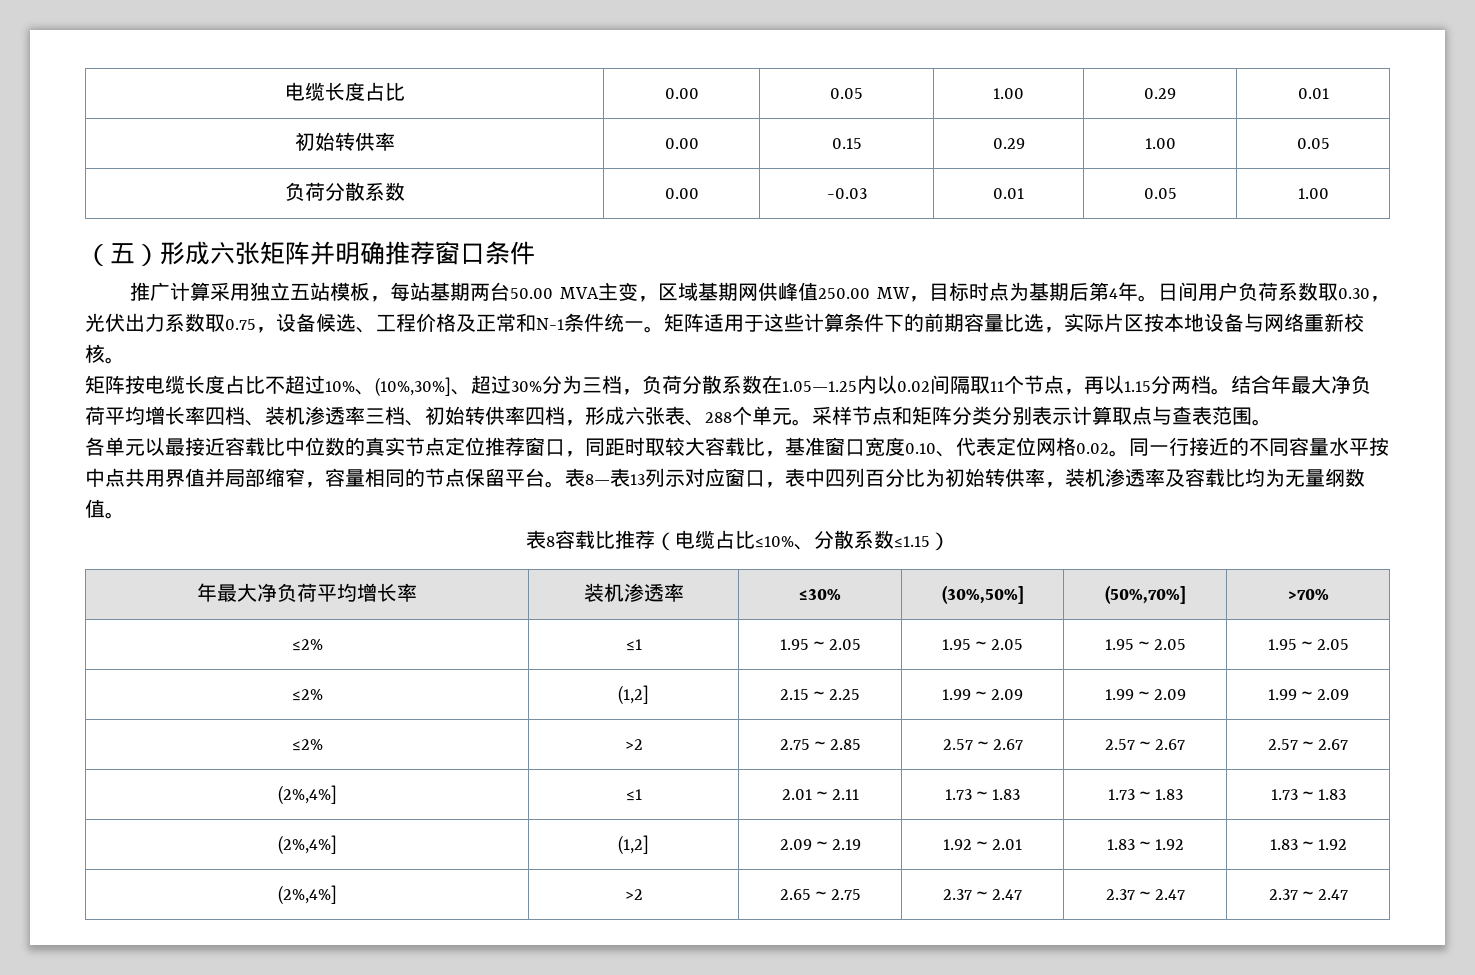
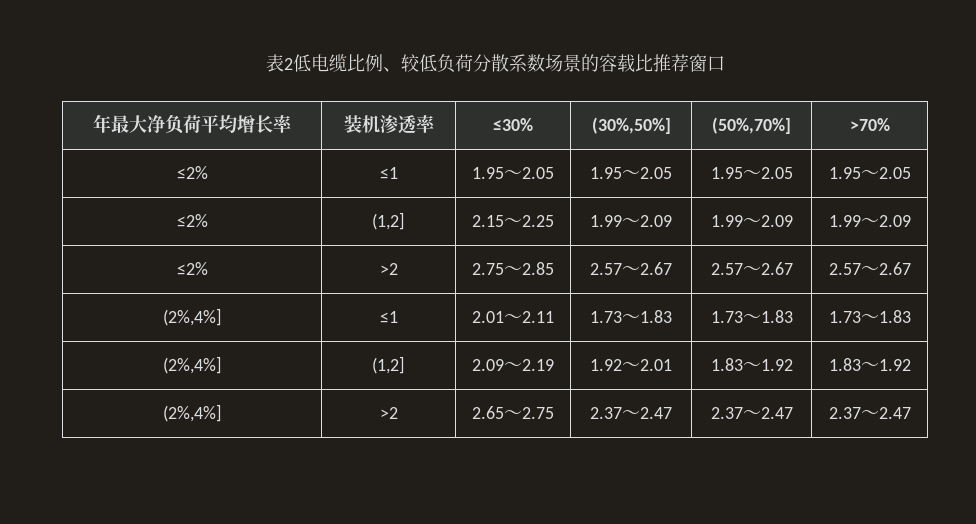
- 电缆长度占比 | 0.00 | 0.05 | 1.00 | 0.29 | 0.01
- 初始转供率 | 0.00 | 0.15 | 0.29 | 1.00 | 0.05
- 负荷分散系数 | 0.00 | -0.03 | 0.01 | 0.05 | 1.00
- （五）形成六张矩阵并明确推荐窗口条件
- 推广计算采用独立五站模板，每站基期两台50.00 MVA主变，区域基期网供峰值250.00 MW，目标时点为基期后第4年。日间用户负荷系数取0.30，光伏出力系数取0.75，设备候选、工程价格及正常和N-1条件统一。矩阵适用于这些计算条件下的前期容量比选，实际片区按本地设备与网络重新校核。
- 矩阵按电缆长度占比不超过10%、(10%,30%]、超过30%分为三档，负荷分散系数在1.05—1.25内以0.02间隔取11个节点，再以1.15分两档。结合年最大净负荷平均增长率四档、装机渗透率三档、初始转供率四档，形成六张表、288个单元。采样节点和矩阵分类分别表示计算取点与查表范围。
- 各单元以最接近容载比中位数的真实节点定位推荐窗口，同距时取较大容载比，基准窗口宽度0.10、代表定位网格0.02。同一行接近的不同容量水平按中点共用界值并局部缩窄，容量相同的节点保留平台。表8—表13列示对应窗口，表中四列百分比为初始转供率，装机渗透率及容载比均为无量纲数值。
- 表8容载比推荐（电缆占比≤10%、分散系数≤1.15）
+ 表2低电缆比例、较低负荷分散系数场景的容载比推荐窗口

